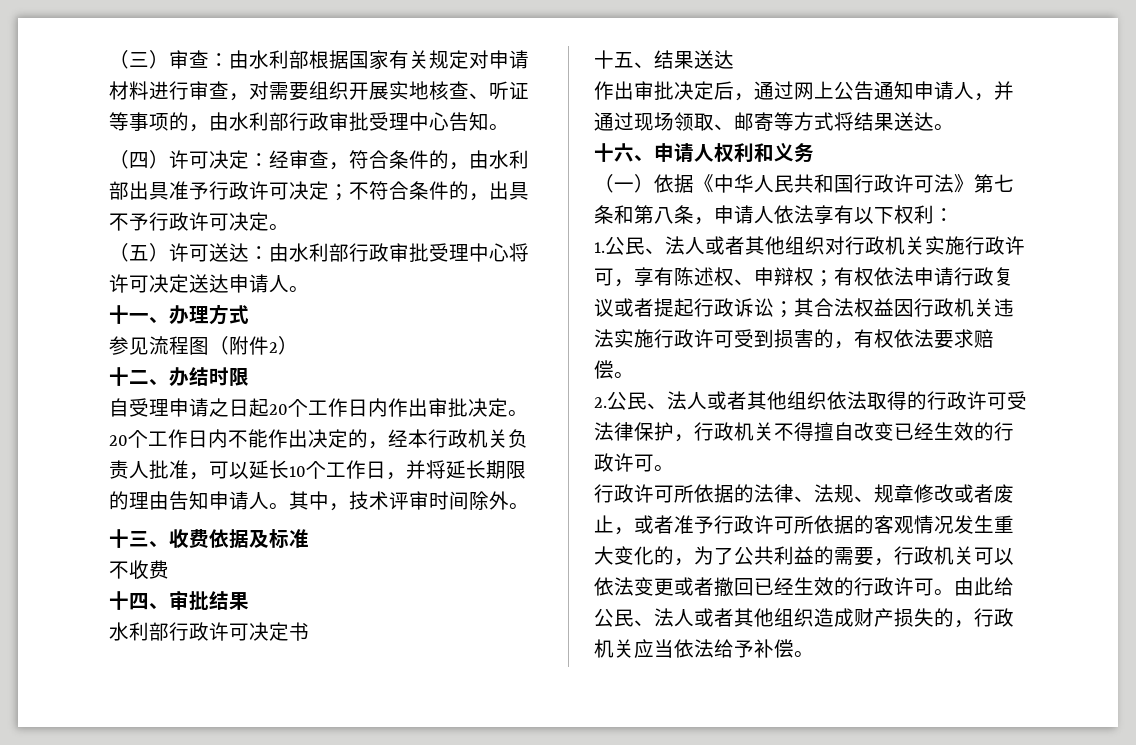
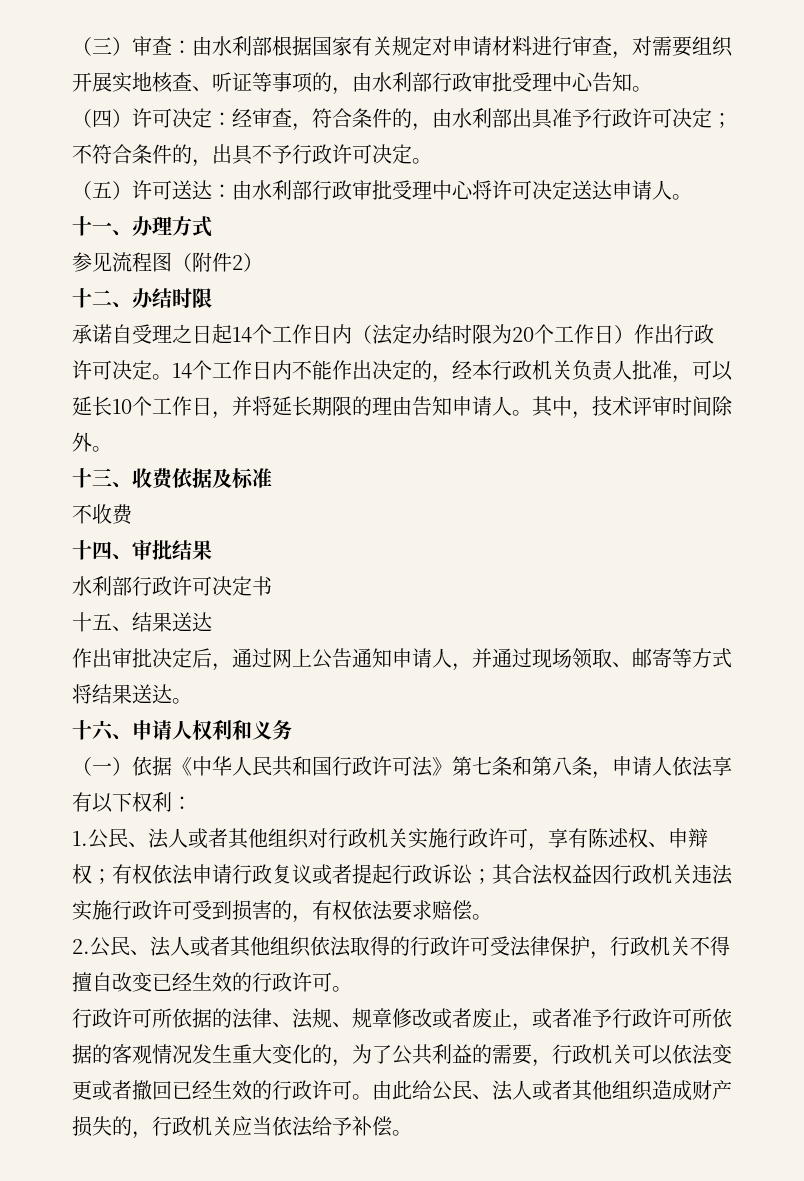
- 自受理申请之日起20个工作日内作出审批决定。20个工作日内不能作出决定的，经本行政机关负责人批准，可以延长10个工作日，并将延长期限的理由告知申请人。
+ 承诺自受理之日起14个工作日内（法定办结时限为20个工作日）作出行政许可决定。14个工作日内不能作出决定的，经本行政机关负责人批准，可以延长10个工作日，并将延长期限的理由告知申请人。

